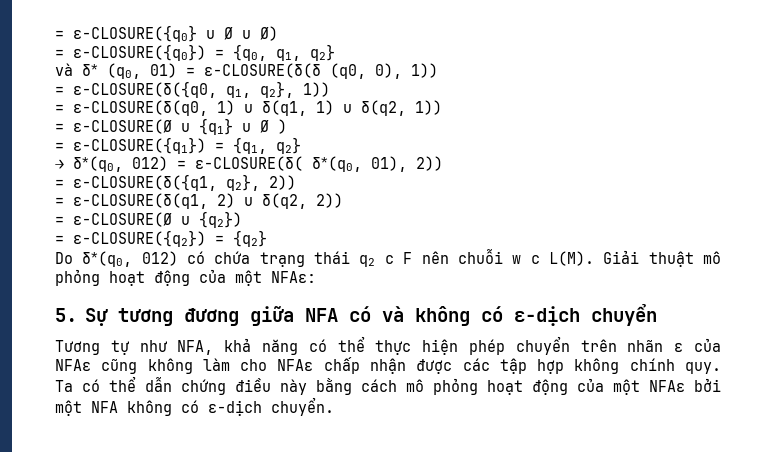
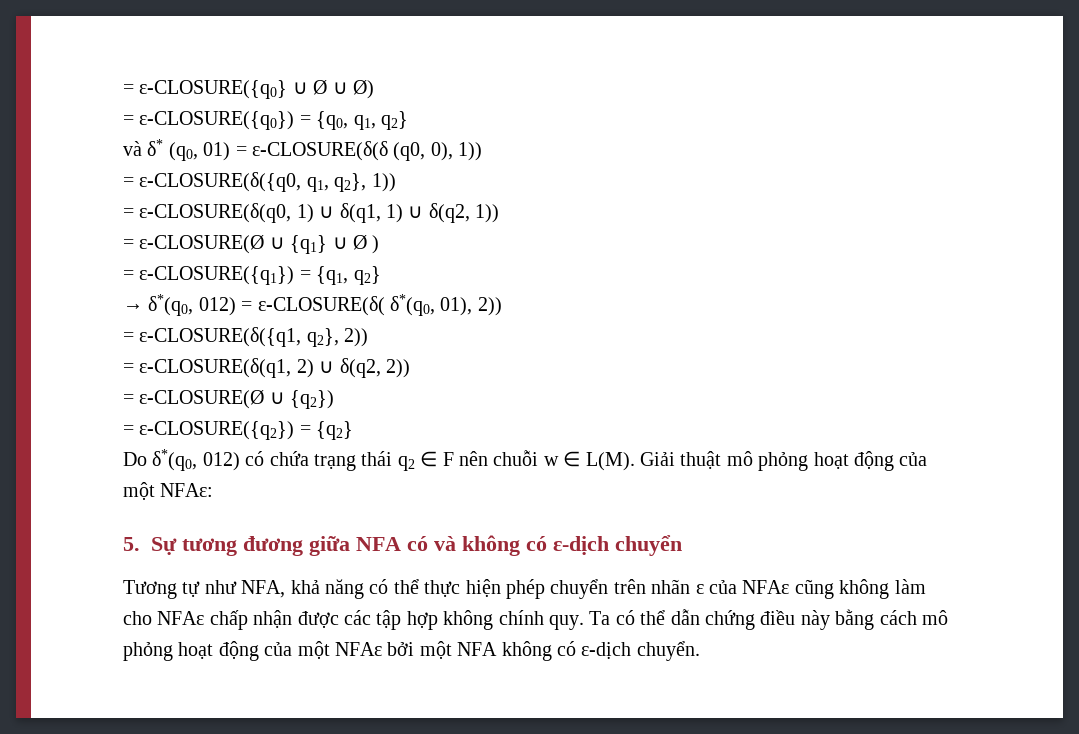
- = ε-CLOSURE({q0} u Ø u Ø)
+ = ε-CLOSURE({q0} ∪ Ø ∪ Ø)
- = ε-CLOSURE(δ(q0, 1) u δ(q1, 1) u δ(q2, 1))
+ = ε-CLOSURE(δ(q0, 1) ∪ δ(q1, 1) ∪ δ(q2, 1))
- = ε-CLOSURE(Ø u {q1} u Ø )
+ = ε-CLOSURE(Ø ∪ {q1} ∪ Ø )
- = ε-CLOSURE(δ(q1, 2) u δ(q2, 2))
+ = ε-CLOSURE(δ(q1, 2) ∪ δ(q2, 2))
- = ε-CLOSURE(Ø u {q2})
+ = ε-CLOSURE(Ø ∪ {q2})
- Do δ*(q0, 012) có chứa trạng thái q2 c F nên chuỗi w c L(M).
+ Do δ*(q0, 012) có chứa trạng thái q2 ∈ F nên chuỗi w ∈ L(M).

